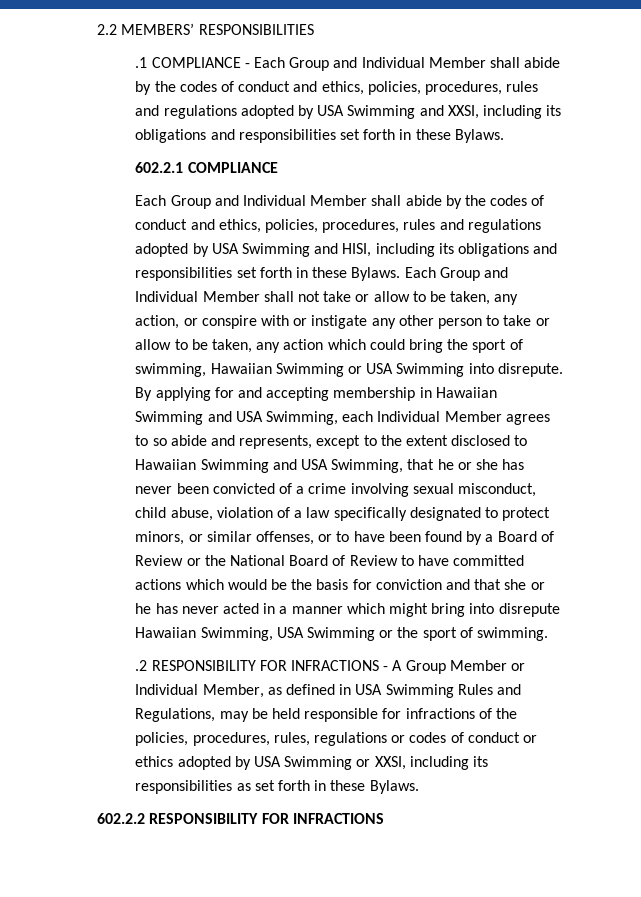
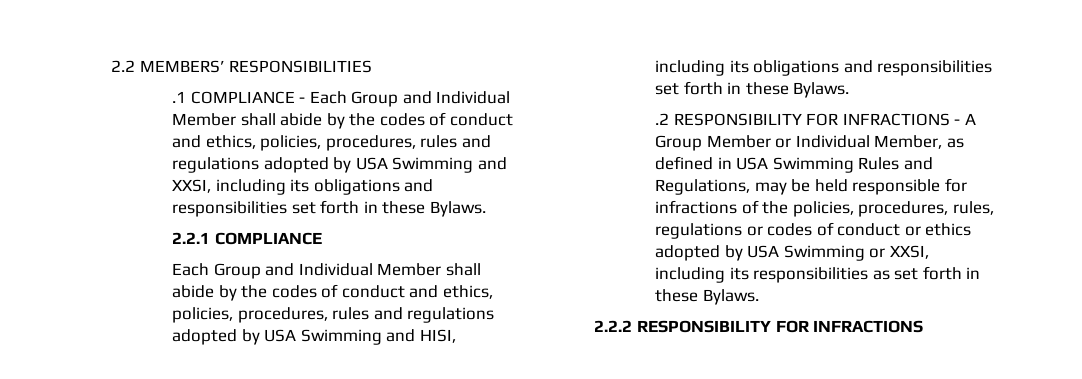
- 602.2.1 COMPLIANCE
+ 2.2.1 COMPLIANCE
- Each Group and Individual Member shall not take or allow to be taken, any action, or conspire with or instigate any other person to take or allow to be taken, any action which could bring the sport of swimming, Hawaiian Swimming or USA Swimming into disrepute. By applying for and accepting membership in Hawaiian Swimming and USA Swimming, each Individual Member agrees to so abide and represents, except to the extent disclosed to Hawaiian Swimming and USA Swimming, that he or she has never been convicted of a crime involving sexual misconduct, child abuse, violation of a law specifically designated to protect minors, or similar offenses, or to have been found by a Board of Review or the National Board of Review to have committed actions which would be the basis for conviction and that she or he has never acted in a manner which might bring into disrepute Hawaiian Swimming, USA Swimming or the sport of swimming.
- 602.2.2 RESPONSIBILITY FOR INFRACTIONS
+ 2.2.2 RESPONSIBILITY FOR INFRACTIONS

